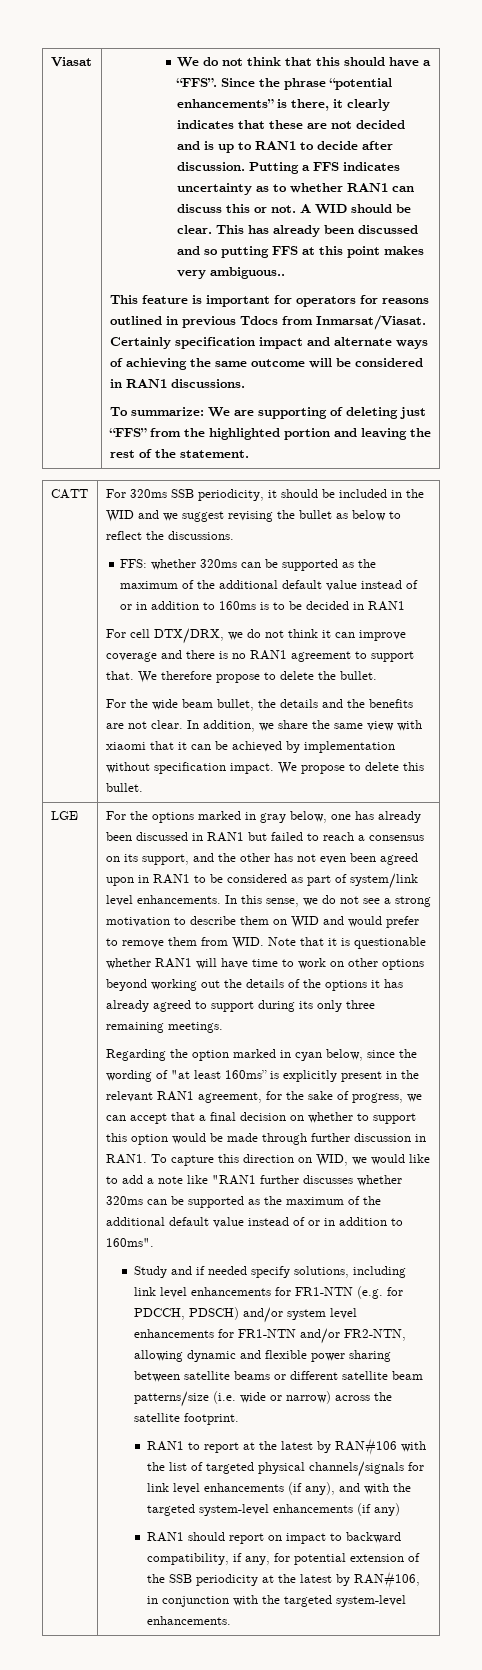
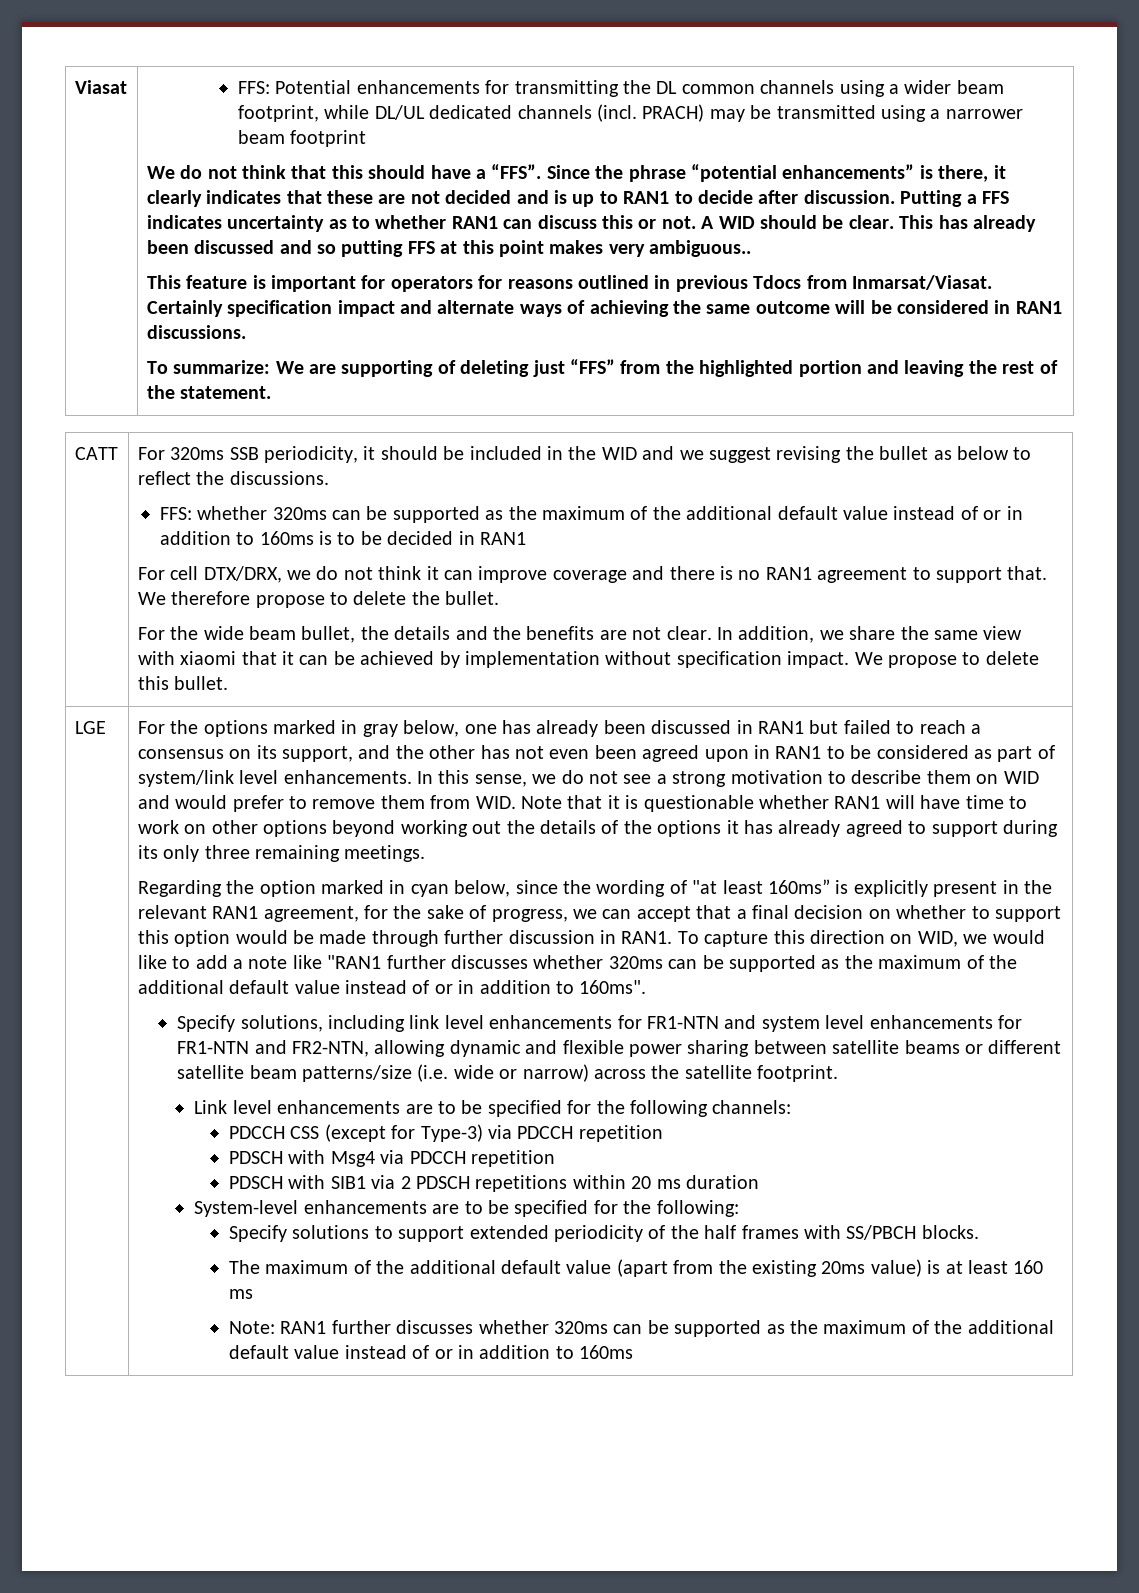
+ FFS: Potential enhancements for transmitting the DL common channels using a wider beam footprint, while DL/UL dedicated channels (incl. PRACH) may be transmitted using a narrower beam footprint
- Study and if needed specify solutions, including link level enhancements for FR1-NTN (e.g. for PDCCH, PDSCH) and/or system level enhancements for FR1-NTN and/or FR2-NTN, allowing dynamic and flexible power sharing between satellite beams or different satellite beam patterns/size (i.e. wide or narrow) across the satellite footprint.
+ Specify solutions, including link level enhancements for FR1-NTN and system level enhancements for FR1-NTN and FR2-NTN, allowing dynamic and flexible power sharing between satellite beams or different satellite beam patterns/size (i.e. wide or narrow) across the satellite footprint.
- RAN1 to report at the latest by RAN#106 with the list of targeted physical channels/signals for link level enhancements (if any), and with the targeted system-level enhancements (if any)
- RAN1 should report on impact to backward compatibility, if any, for potential extension of the SSB periodicity at the latest by RAN#106, in conjunction with the targeted system-level enhancements.
+ Link level enhancements are to be specified for the following channels:
+ PDCCH CSS (except for Type-3) via PDCCH repetition
+ PDSCH with Msg4 via PDCCH repetition
+ PDSCH with SIB1 via 2 PDSCH repetitions within 20 ms duration
+ System-level enhancements are to be specified for the following:
+ Specify solutions to support extended periodicity of the half frames with SS/PBCH blocks.
+ The maximum of the additional default value (apart from the existing 20ms value) is at least 160 ms
+ Note: RAN1 further discusses whether 320ms can be supported as the maximum of the additional default value instead of or in addition to 160ms

